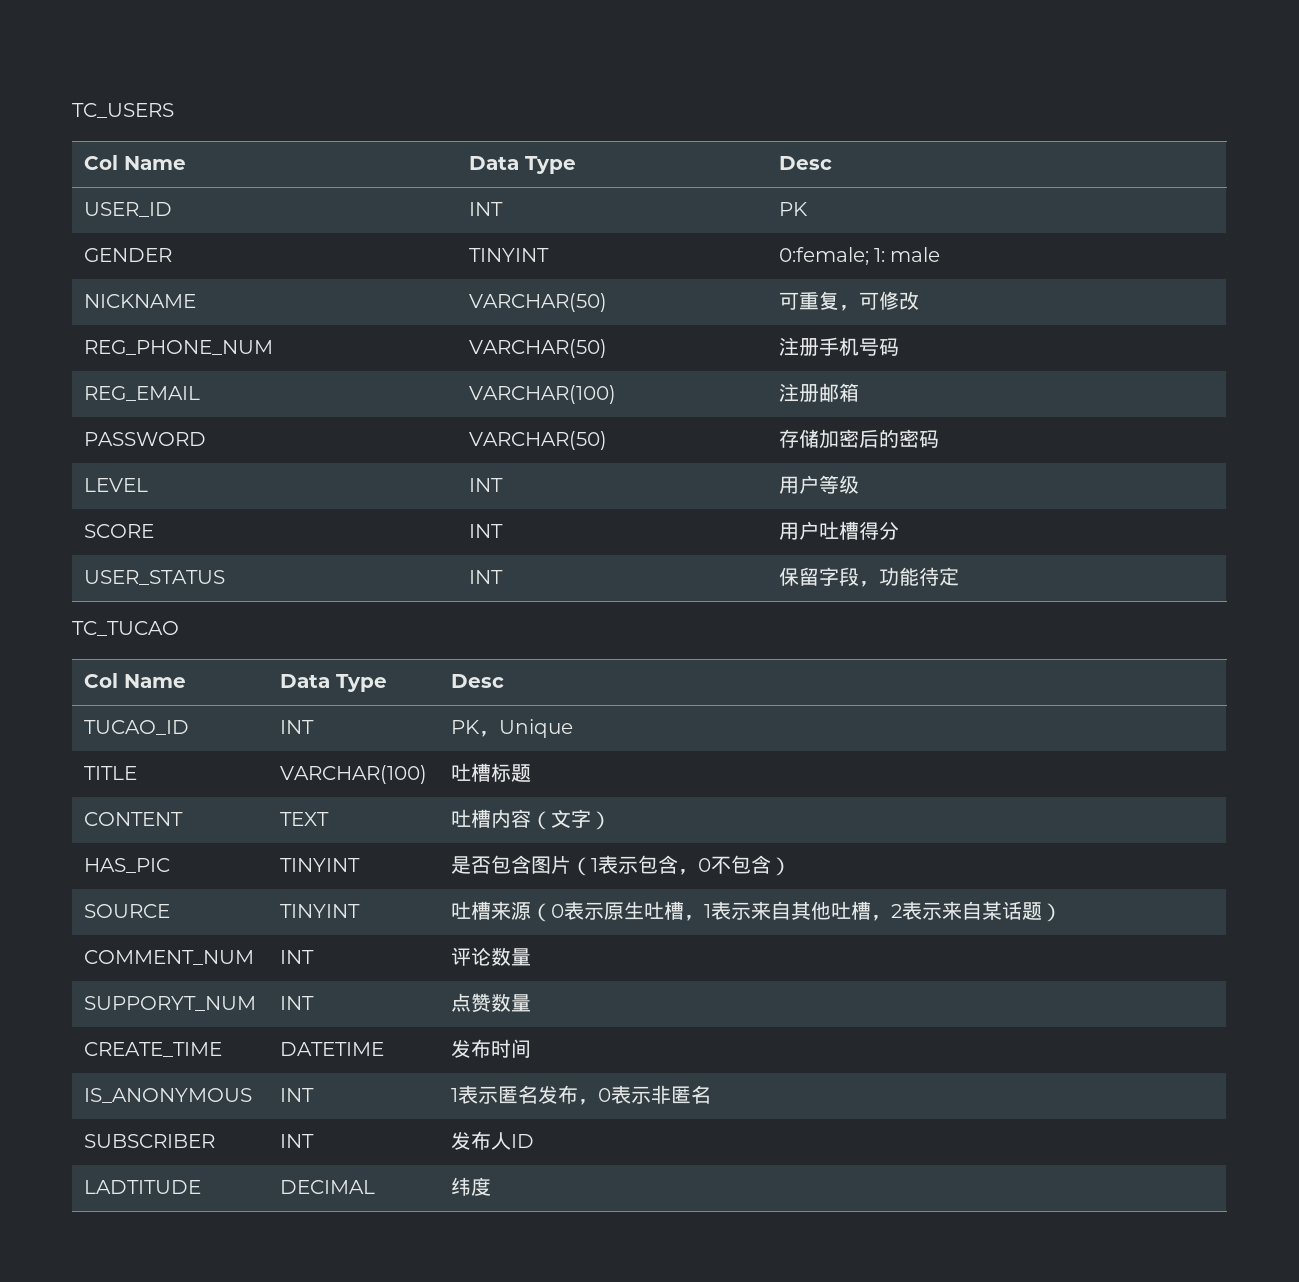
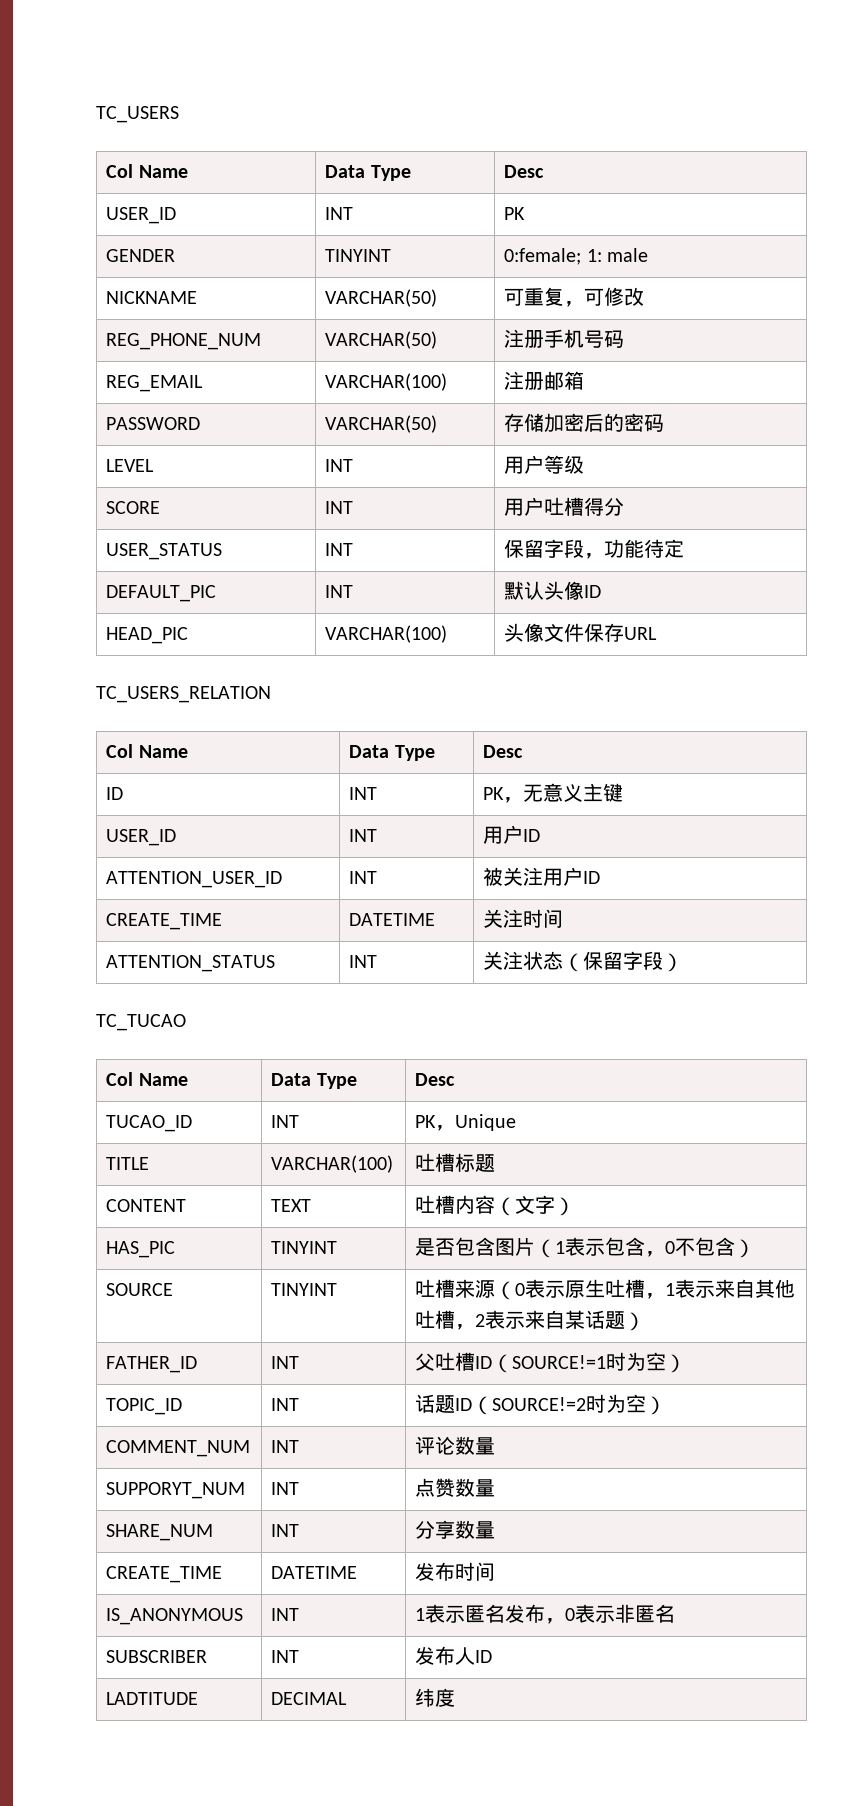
+ DEFAULT_PIC | INT | 默认头像ID
+ HEAD_PIC | VARCHAR(100) | 头像文件保存URL
+ TC_USERS_RELATION
+ Col Name | Data Type | Desc
+ ID | INT | PK，无意义主键
+ USER_ID | INT | 用户ID
+ ATTENTION_USER_ID | INT | 被关注用户ID
+ CREATE_TIME | DATETIME | 关注时间
+ ATTENTION_STATUS | INT | 关注状态（保留字段）
+ FATHER_ID | INT | 父吐槽ID（SOURCE!=1时为空）
+ TOPIC_ID | INT | 话题ID（SOURCE!=2时为空）
+ SHARE_NUM | INT | 分享数量

